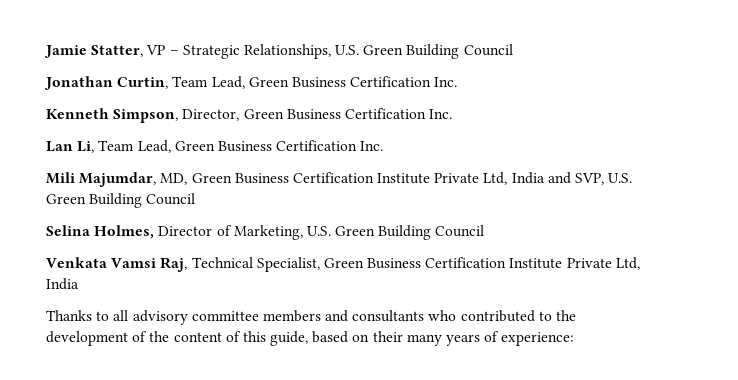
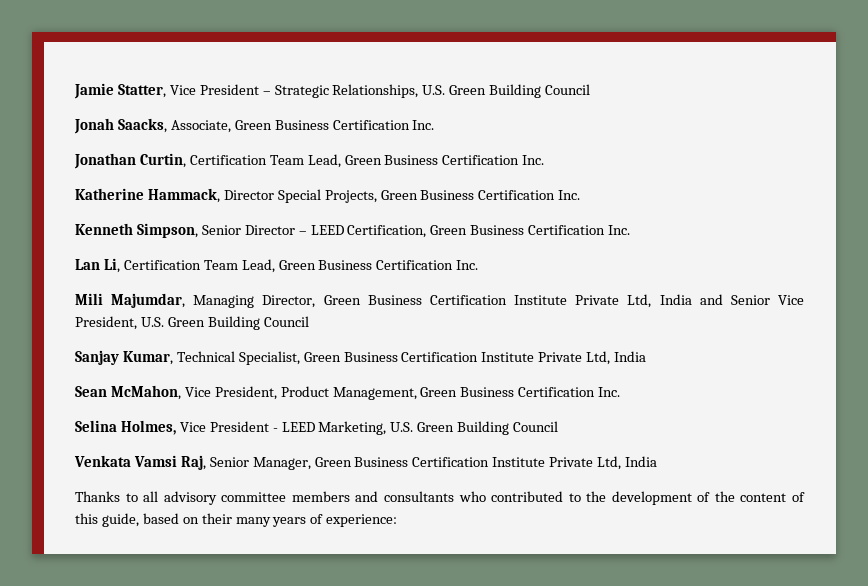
- Jamie Statter, VP – Strategic Relationships, U.S. Green Building Council
+ Jamie Statter, Vice President – Strategic Relationships, U.S. Green Building Council
+ Jonah Saacks, Associate, Green Business Certification Inc.
- Jonathan Curtin, Team Lead, Green Business Certification Inc.
- Kenneth Simpson, Director, Green Business Certification Inc.
+ Jonathan Curtin, Certification Team Lead, Green Business Certification Inc.
+ Katherine Hammack, Director Special Projects, Green Business Certification Inc.
+ Kenneth Simpson, Senior Director – LEED Certification, Green Business Certification Inc.
- Lan Li, Team Lead, Green Business Certification Inc.
+ Lan Li, Certification Team Lead, Green Business Certification Inc.
- Mili Majumdar, MD, Green Business Certification Institute Private Ltd, India and SVP, U.S. Green Building Council
- Selina Holmes, Director of Marketing, U.S. Green Building Council
+ Mili Majumdar, Managing Director, Green Business Certification Institute Private Ltd, India and Senior Vice President, U.S. Green Building Council
+ Sanjay Kumar, Technical Specialist, Green Business Certification Institute Private Ltd, India
+ Sean McMahon, Vice President, Product Management, Green Business Certification Inc.
+ Selina Holmes, Vice President - LEED Marketing, U.S. Green Building Council
- Venkata Vamsi Raj, Technical Specialist, Green Business Certification Institute Private Ltd, India
+ Venkata Vamsi Raj, Senior Manager, Green Business Certification Institute Private Ltd, India

